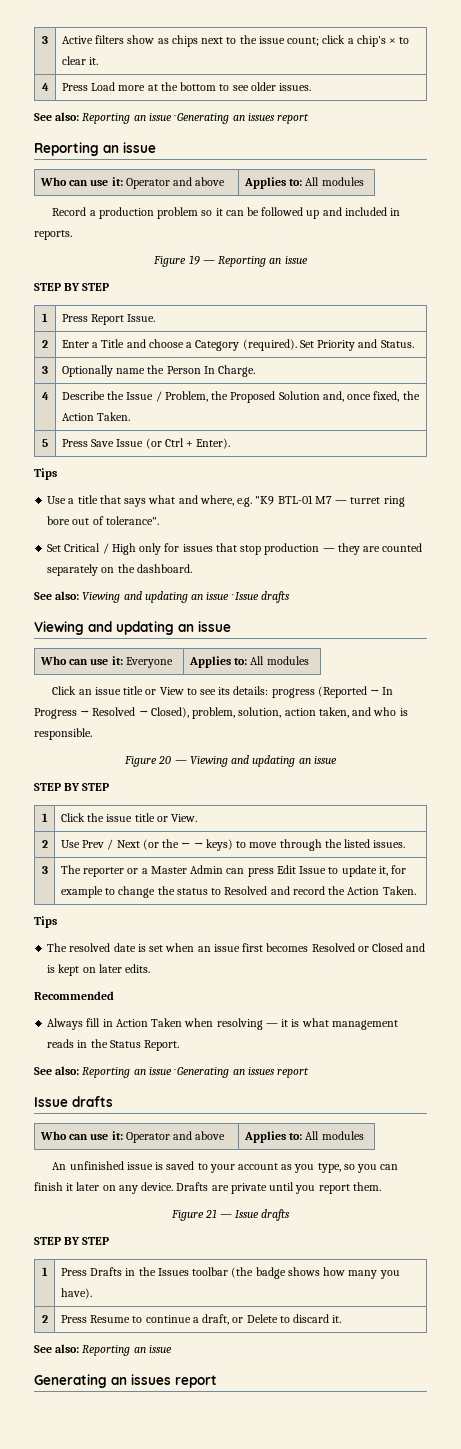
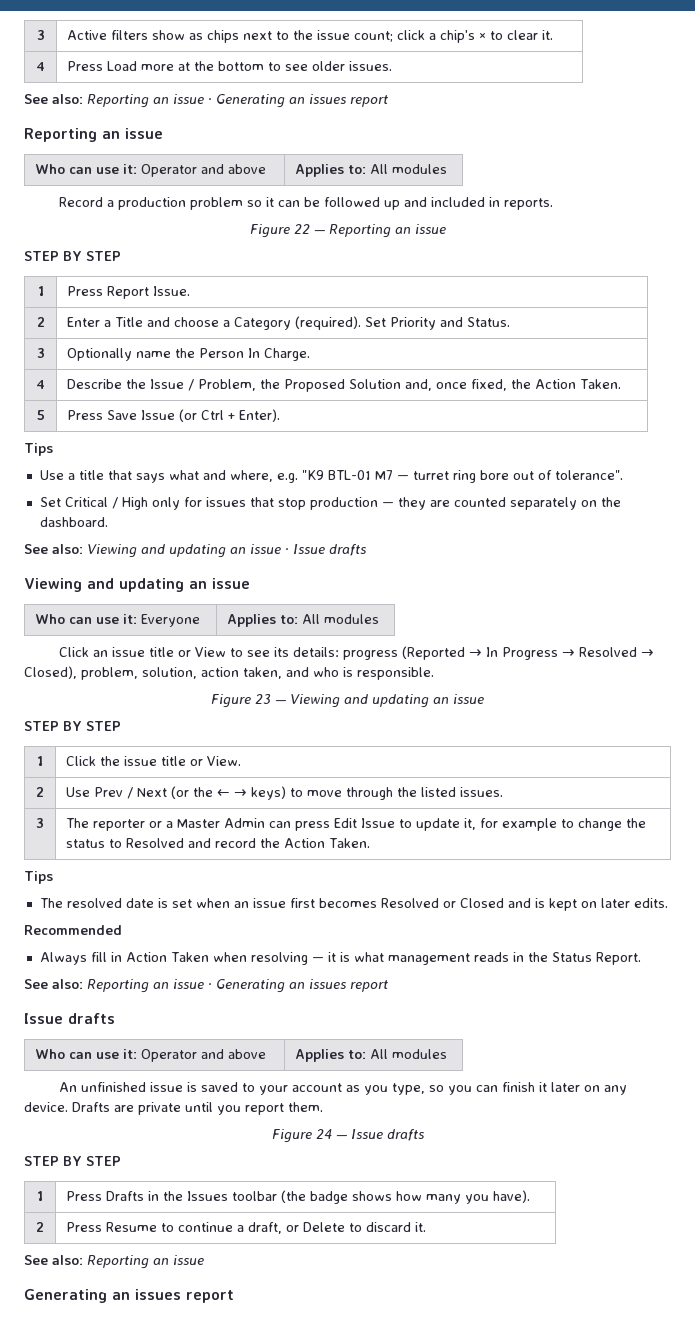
- Figure 19 — Reporting an issue
+ Figure 22 — Reporting an issue
- Figure 20 — Viewing and updating an issue
+ Figure 23 — Viewing and updating an issue
- Figure 21 — Issue drafts
+ Figure 24 — Issue drafts

